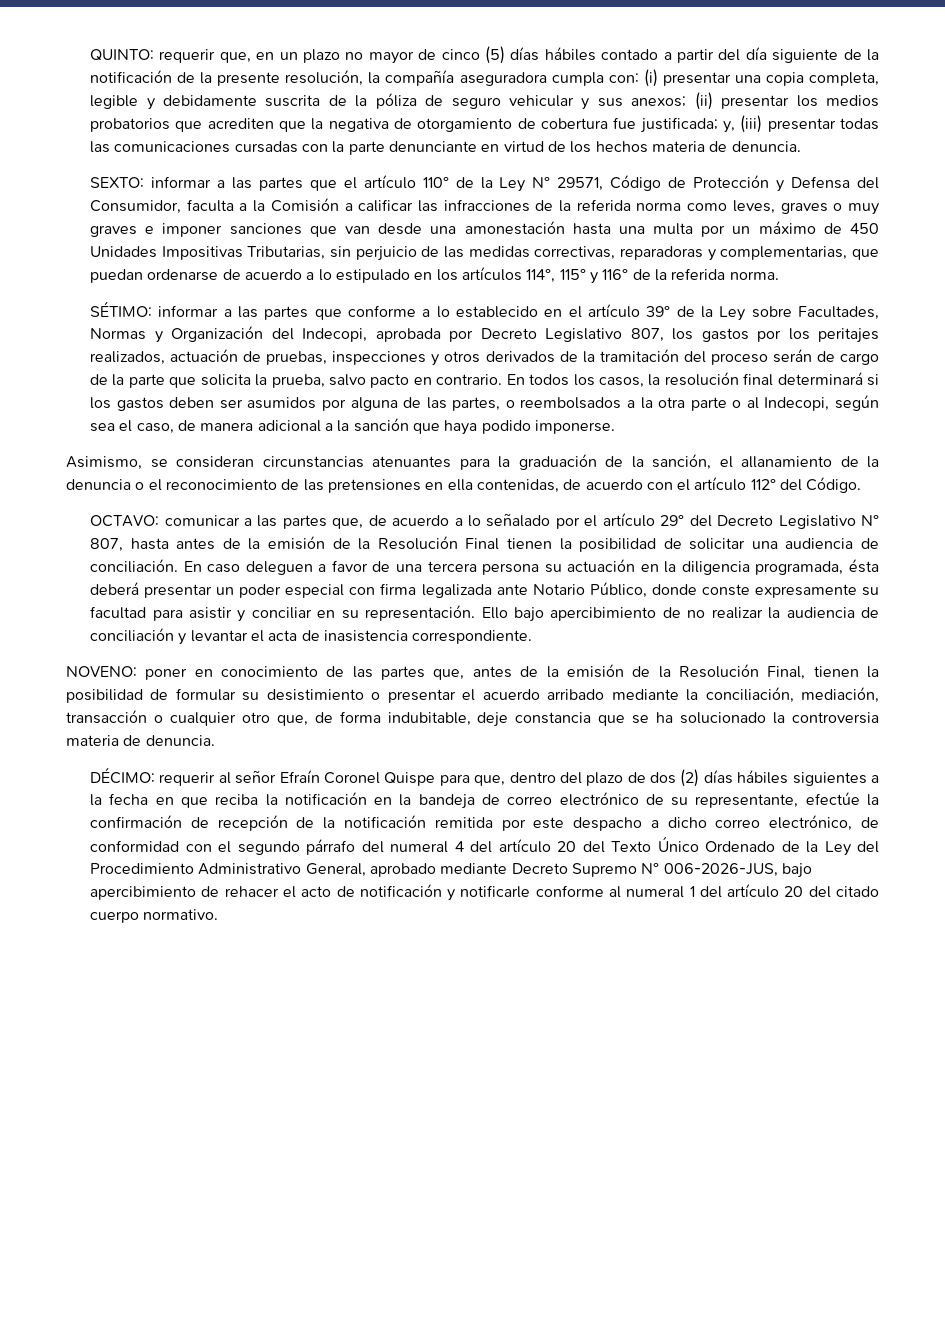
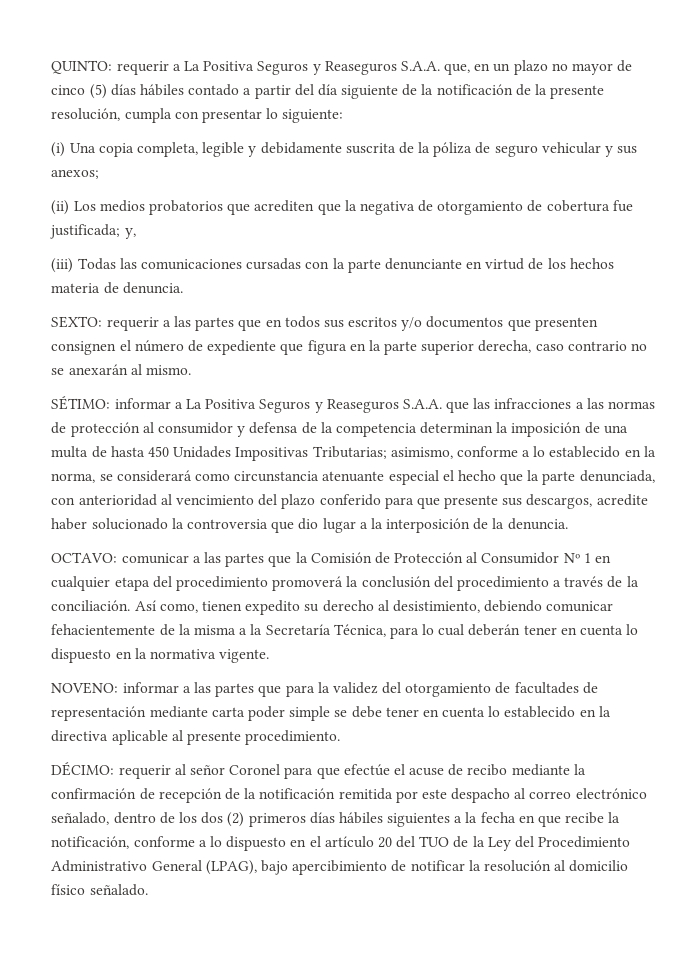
- requerir que, en un plazo no mayor de cinco (5) días hábiles contado a partir del día siguiente de la notificación de la presente resolución, la compañía aseguradora cumpla con: (i) presentar una copia completa, legible y debidamente suscrita de la póliza de seguro vehicular y sus anexos; (ii) presentar los medios probatorios que acrediten que la negativa de otorgamiento de cobertura fue justificada;
+ requerir a La Positiva Seguros y Reaseguros S.A.A. que, en un plazo no mayor de cinco (5) días hábiles contado a partir del día siguiente de la notificación de la presente resolución, cumpla con presentar lo siguiente:
+ (i) Una copia completa, legible y debidamente suscrita de la póliza de seguro vehicular y sus anexos;
+ (ii) Los medios probatorios que acrediten que la negativa de otorgamiento de cobertura fue justificada;
- y, (iii) presentar todas las comunicaciones cursadas con la parte denunciante en virtud de los hechos materia de denuncia.
+ y,
+ (iii) Todas las comunicaciones cursadas con la parte denunciante en virtud de los hechos materia de denuncia.
- SEXTO: informar a las partes que el artículo 110° de la Ley N° 29571, Código de Protección y Defensa del Consumidor, faculta a la Comisión a calificar las infracciones de la referida norma como leves, graves o muy graves e imponer sanciones que van desde una amonestación hasta una multa por un máximo de 450 Unidades Impositivas Tributarias, sin perjuicio de las medidas correctivas, reparadoras y complementarias, que puedan ordenarse de acuerdo a lo estipulado en los artículos 114°, 115° y 116° de la referida norma.
- SÉTIMO: informar a las partes que conforme a lo establecido en el artículo 39° de la Ley sobre Facultades, Normas y Organización del Indecopi, aprobada por Decreto Legislativo 807, los gastos por los peritajes realizados, actuación de pruebas, inspecciones y otros derivados de la tramitación del proceso serán de cargo de la parte que solicita la prueba, salvo pacto en contrario. En todos los casos, la resolución final determinará si los gastos deben ser asumidos por alguna de las partes, o reembolsados a la otra parte o al Indecopi, según sea el caso, de manera adicional a la sanción que haya podido imponerse.
- Asimismo, se consideran circunstancias atenuantes para la graduación de la sanción, el allanamiento de la denuncia o el reconocimiento de las pretensiones en ella contenidas, de acuerdo con el artículo 112° del Código.
+ SEXTO: requerir a las partes que en todos sus escritos y/o documentos que presenten consignen el número de expediente que figura en la parte superior derecha, caso contrario no se anexarán al mismo.
+ SÉTIMO: informar a La Positiva Seguros y Reaseguros S.A.A. que las infracciones a las normas de protección al consumidor y defensa de la competencia determinan la imposición de una multa de hasta 450 Unidades Impositivas Tributarias; asimismo, conforme a lo establecido en la norma, se considerará como circunstancia atenuante especial el hecho que la parte denunciada, con anterioridad al vencimiento del plazo conferido para que presente sus descargos, acredite haber solucionado la controversia que dio lugar a la interposición de la denuncia.
- OCTAVO: comunicar a las partes que, de acuerdo a lo señalado por el artículo 29° del Decreto Legislativo N° 807, hasta antes de la emisión de la Resolución Final tienen la posibilidad de solicitar una audiencia de conciliación. En caso deleguen a favor de una tercera persona su actuación en la diligencia programada, ésta deberá presentar un poder especial con firma legalizada ante Notario Público, donde conste expresamente su facultad para asistir y conciliar en su representación. Ello bajo apercibimiento de no realizar la audiencia de conciliación y levantar el acta de inasistencia correspondiente.
- NOVENO: poner en conocimiento de las partes que, antes de la emisión de la Resolución Final, tienen la posibilidad de formular su desistimiento o presentar el acuerdo arribado mediante la conciliación, mediación, transacción o cualquier otro que, de forma indubitable, deje constancia que se ha solucionado la controversia materia de denuncia.
- DÉCIMO: requerir al señor Efraín Coronel Quispe para que, dentro del plazo de dos (2) días hábiles siguientes a la fecha en que reciba la notificación en la bandeja de correo electrónico de su representante, efectúe la confirmación de recepción de la notificación remitida por este despacho a dicho correo electrónico, de conformidad con el segundo párrafo del numeral 4 del artículo 20 del Texto Único Ordenado de la Ley del Procedimiento Administrativo General, aprobado mediante Decreto Supremo N° 006-2026-JUS, bajo apercibimiento de rehacer el acto de notificación y notificarle conforme al numeral 1 del artículo 20 del citado cuerpo normativo.
+ OCTAVO: comunicar a las partes que la Comisión de Protección al Consumidor Nº 1 en cualquier etapa del procedimiento promoverá la conclusión del procedimiento a través de la conciliación. Así como, tienen expedito su derecho al desistimiento, debiendo comunicar fehacientemente de la misma a la Secretaría Técnica, para lo cual deberán tener en cuenta lo dispuesto en la normativa vigente.
+ NOVENO: informar a las partes que para la validez del otorgamiento de facultades de representación mediante carta poder simple se debe tener en cuenta lo establecido en la directiva aplicable al presente procedimiento.
+ DÉCIMO: requerir al señor Coronel para que efectúe el acuse de recibo mediante la confirmación de recepción de la notificación remitida por este despacho al correo electrónico señalado, dentro de los dos (2) primeros días hábiles siguientes a la fecha en que recibe la notificación, conforme a lo dispuesto en el artículo 20 del TUO de la Ley del Procedimiento Administrativo General (LPAG), bajo apercibimiento de notificar la resolución al domicilio físico señalado.

